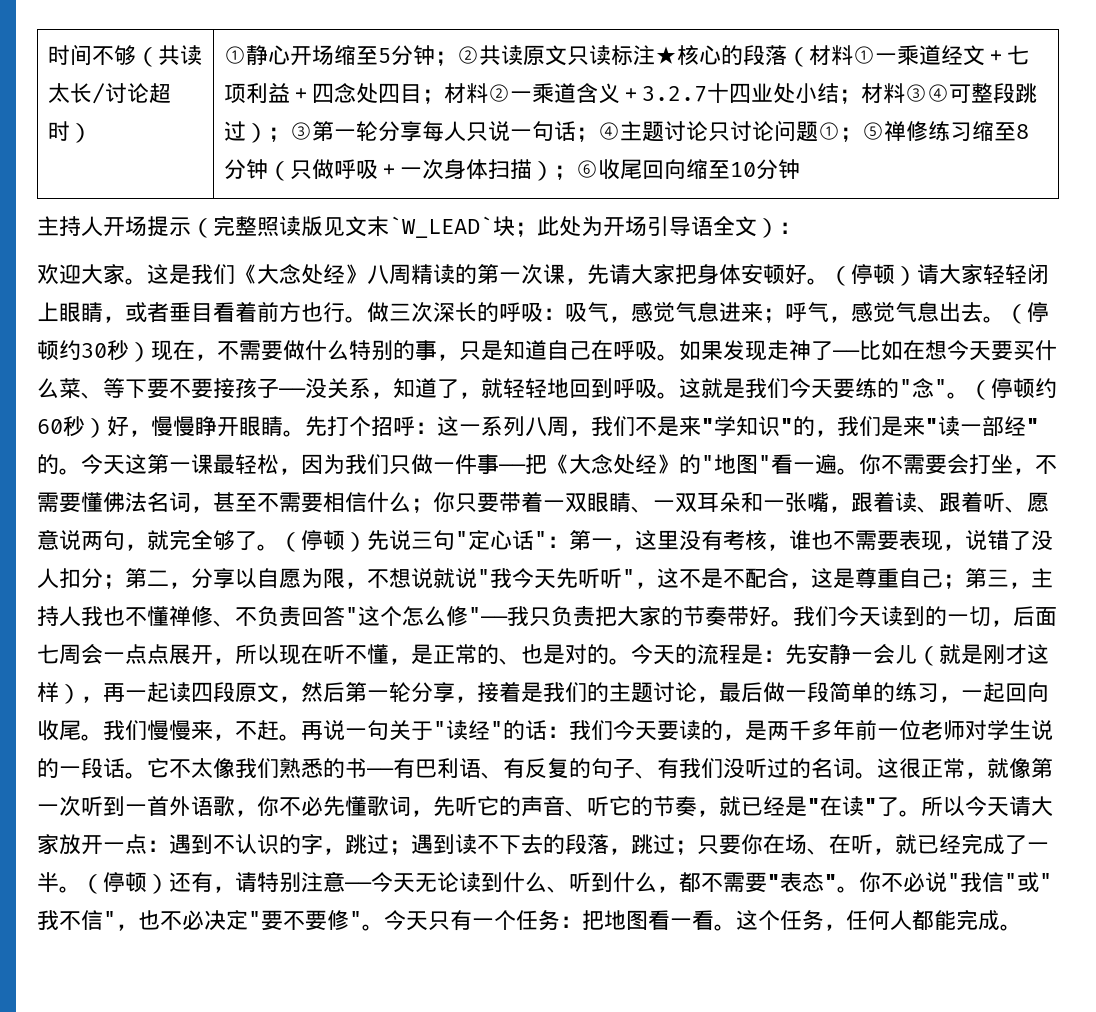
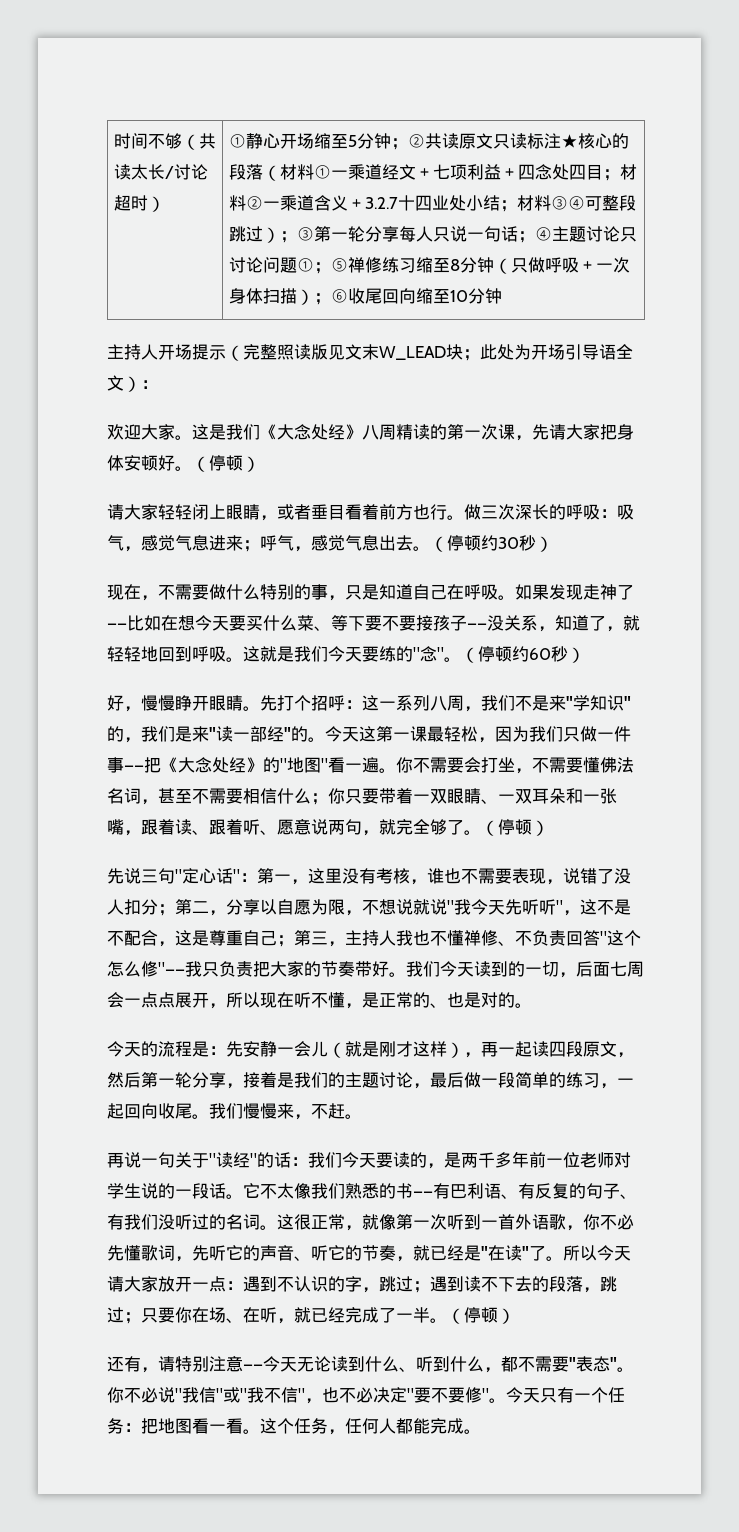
- 主持人开场提示（完整照读版见文末`W_LEAD`块；此处为开场引导语全文）：
+ 主持人开场提示（完整照读版见文末W_LEAD块；此处为开场引导语全文）：
- 这是我们《大念处经》八周精读的第一次课，先请大家把身体安顿好。（停顿）请大家轻轻闭上眼睛，或者垂目看着前方也行。
+ 这是我们《大念处经》八周精读的第一次课，先请大家把身体安顿好。（停顿）
+ 请大家轻轻闭上眼睛，或者垂目看着前方也行。
- （停顿约30秒）现在，不需要做什么特别的事，只是知道自己在呼吸。
+ （停顿约30秒）
+ 现在，不需要做什么特别的事，只是知道自己在呼吸。
- （停顿约60秒）好，慢慢睁开眼睛。
+ （停顿约60秒）
+ 好，慢慢睁开眼睛。
- 你只要带着一双眼睛、一双耳朵和一张嘴，跟着读、跟着听、愿意说两句，就完全够了。（停顿）先说三句"定心话"：
+ 你只要带着一双眼睛、一双耳朵和一张嘴，跟着读、跟着听、愿意说两句，就完全够了。（停顿）
+ 先说三句"定心话"：
- 我们今天读到的一切，后面七周会一点点展开，所以现在听不懂，是正常的、也是对的。今天的流程是：先安静一会儿（就是刚才这样），再一起读四段原文，然后第一轮分享，接着是我们的主题讨论，最后做一段简单的练习，一起回向收尾。
+ 我们今天读到的一切，后面七周会一点点展开，所以现在听不懂，是正常的、也是对的。
+ 今天的流程是：先安静一会儿（就是刚才这样），再一起读四段原文，然后第一轮分享，接着是我们的主题讨论，最后做一段简单的练习，一起回向收尾。
- 我们慢慢来，不赶。再说一句关于"读经"的话：我们今天要读的，是两千多年前一位老师对学生说的一段话。
+ 我们慢慢来，不赶。
+ 再说一句关于"读经"的话：我们今天要读的，是两千多年前一位老师对学生说的一段话。
- 所以今天请大家放开一点：遇到不认识的字，跳过；遇到读不下去的段落，跳过；只要你在场、在听，就已经完成了一半。（停顿）还有，请特别注意——今天无论读到什么、听到什么，都不需要"表态"。
+ 所以今天请大家放开一点：遇到不认识的字，跳过；遇到读不下去的段落，跳过；只要你在场、在听，就已经完成了一半。（停顿）
+ 还有，请特别注意——今天无论读到什么、听到什么，都不需要"表态"。

